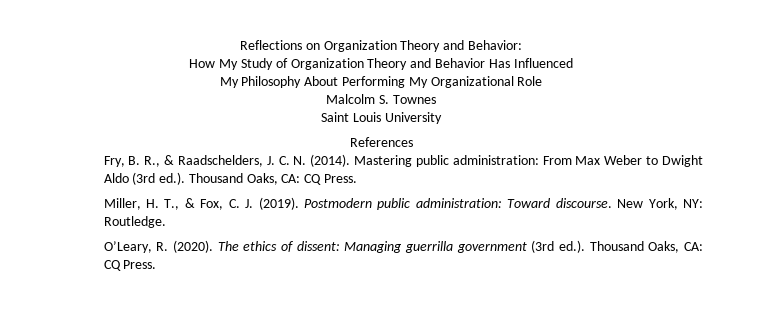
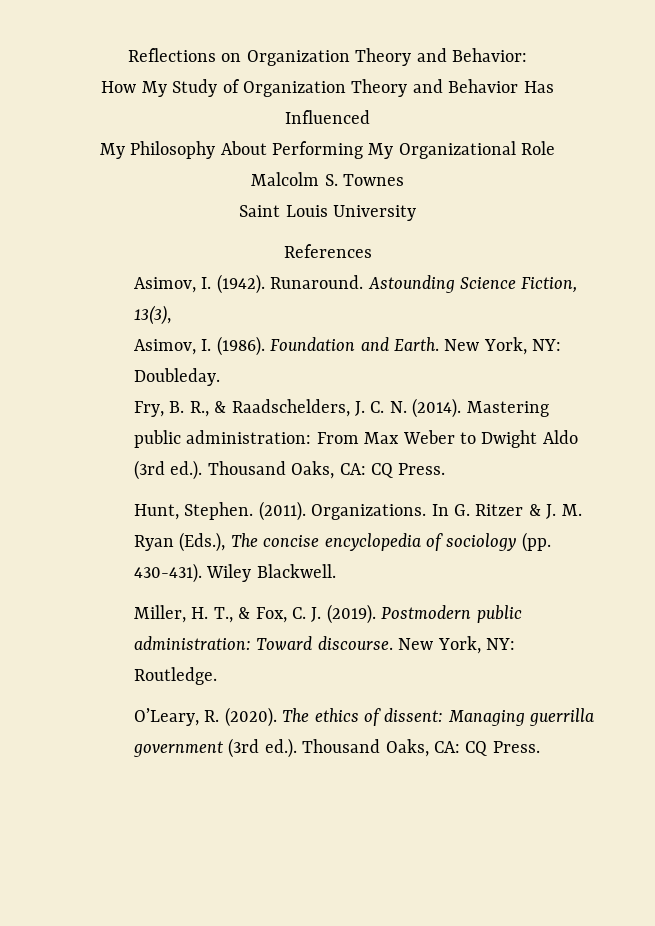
+ Asimov, I. (1942). Runaround. Astounding Science Fiction, 13(3),
+ Asimov, I. (1986). Foundation and Earth. New York, NY: Doubleday.
+ Hunt, Stephen. (2011). Organizations. In G. Ritzer & J. M. Ryan (Eds.), The concise encyclopedia of sociology (pp. 430-431). Wiley Blackwell.

